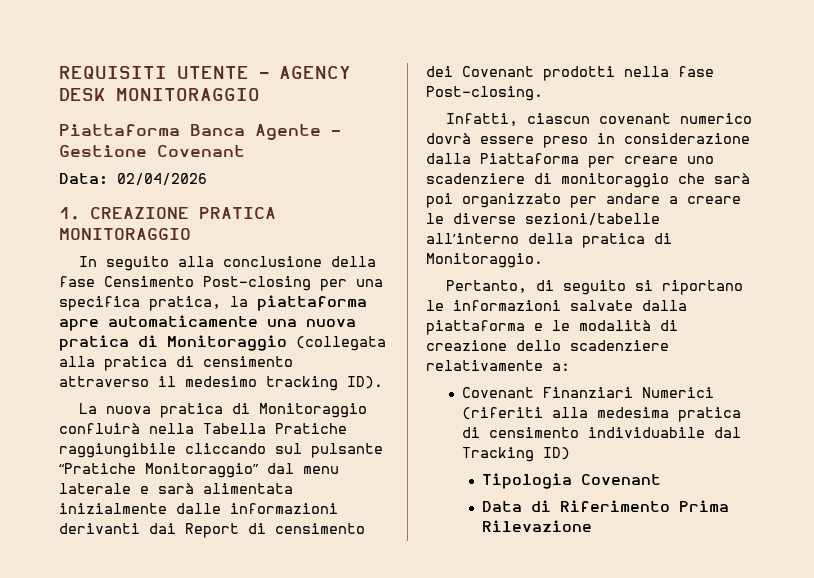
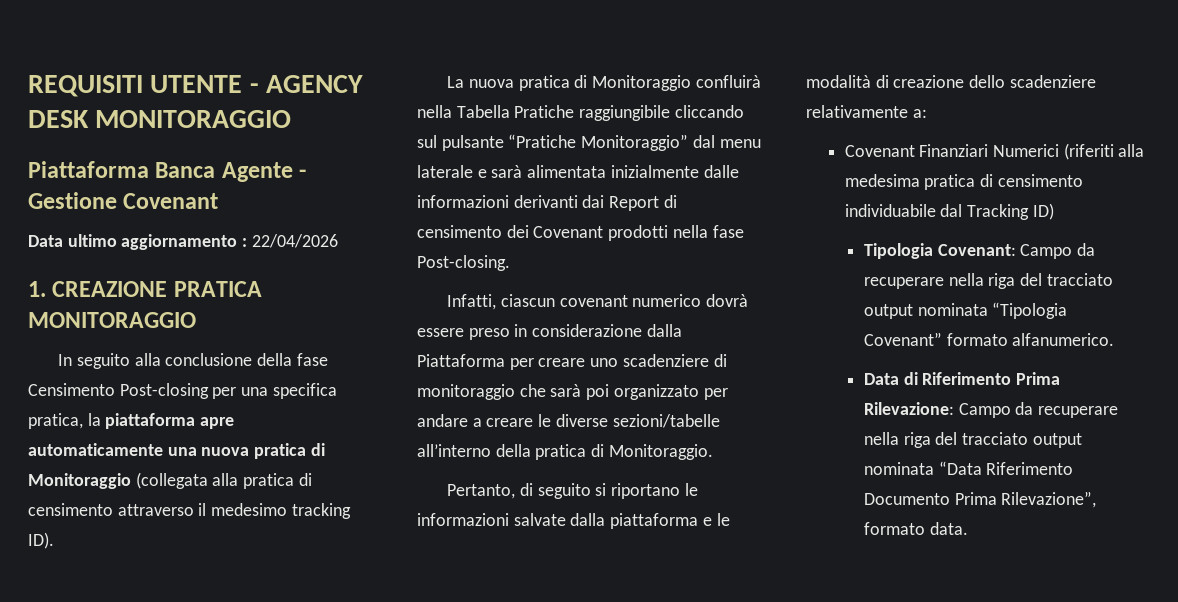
- Data: 02/04/2026
+ Data ultimo aggiornamento : 22/04/2026
- Tipologia Covenant
- Data di Riferimento Prima Rilevazione
+ Tipologia Covenant: Campo da recuperare nella riga del tracciato output nominata “Tipologia Covenant” formato alfanumerico.
+ Data di Riferimento Prima Rilevazione: Campo da recuperare nella riga del tracciato output nominata “Data Riferimento Documento Prima Rilevazione”, formato data.

